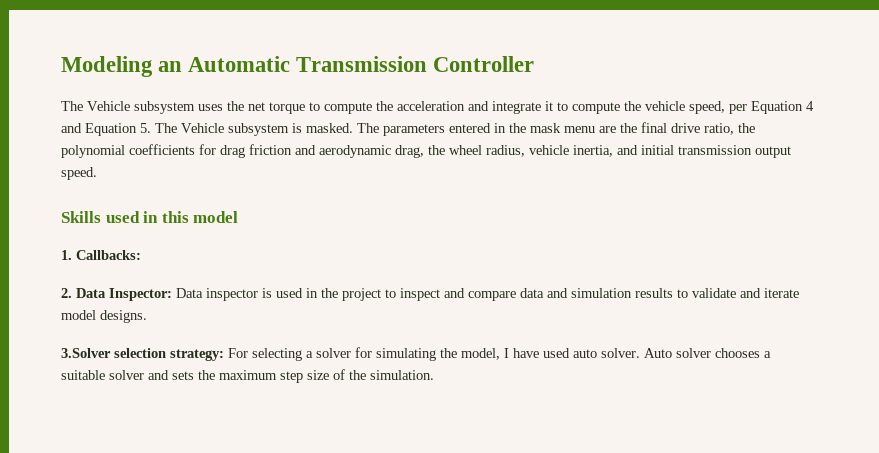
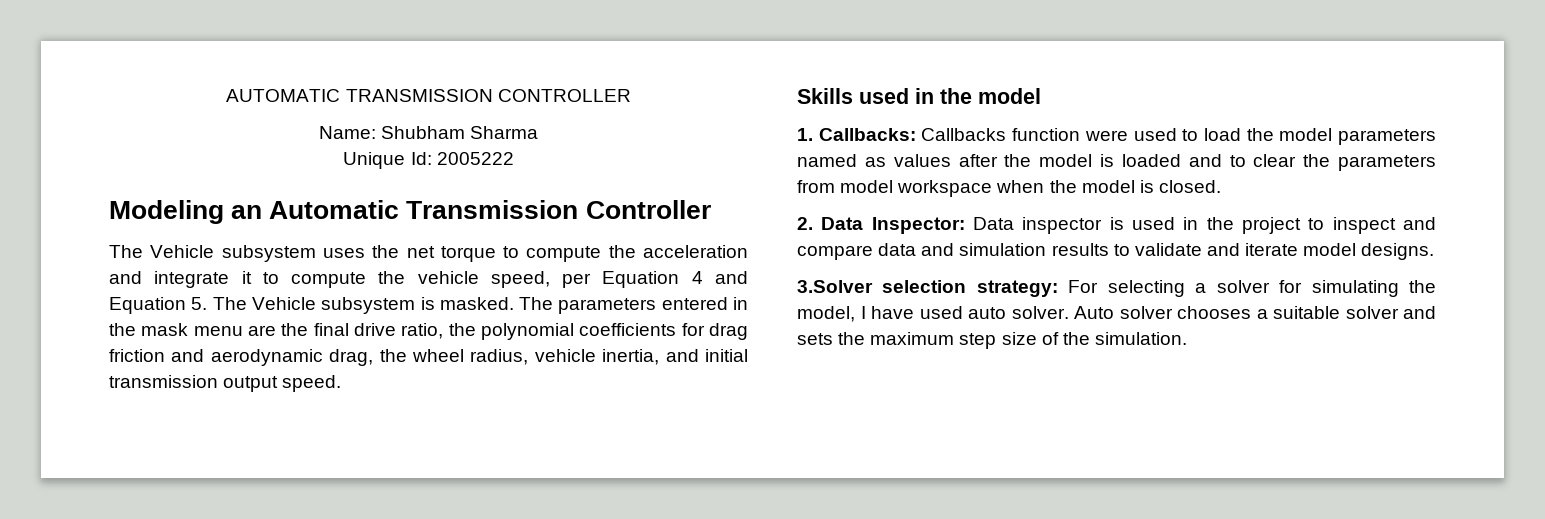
+ AUTOMATIC TRANSMISSION CONTROLLER
+ Name: Shubham Sharma
+ Unique Id: 2005222
- Skills used in this model
+ Skills used in the model
- 1. Callbacks:
+ 1. Callbacks: Callbacks function were used to load the model parameters named as values after the model is loaded and to clear the parameters from model workspace when the model is closed.

